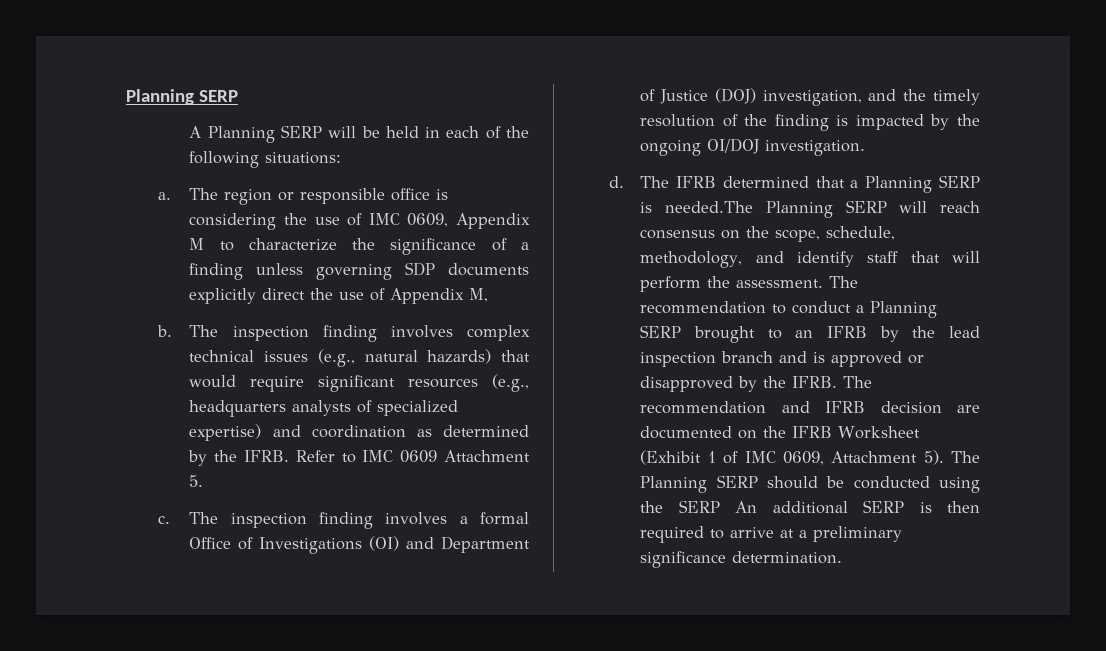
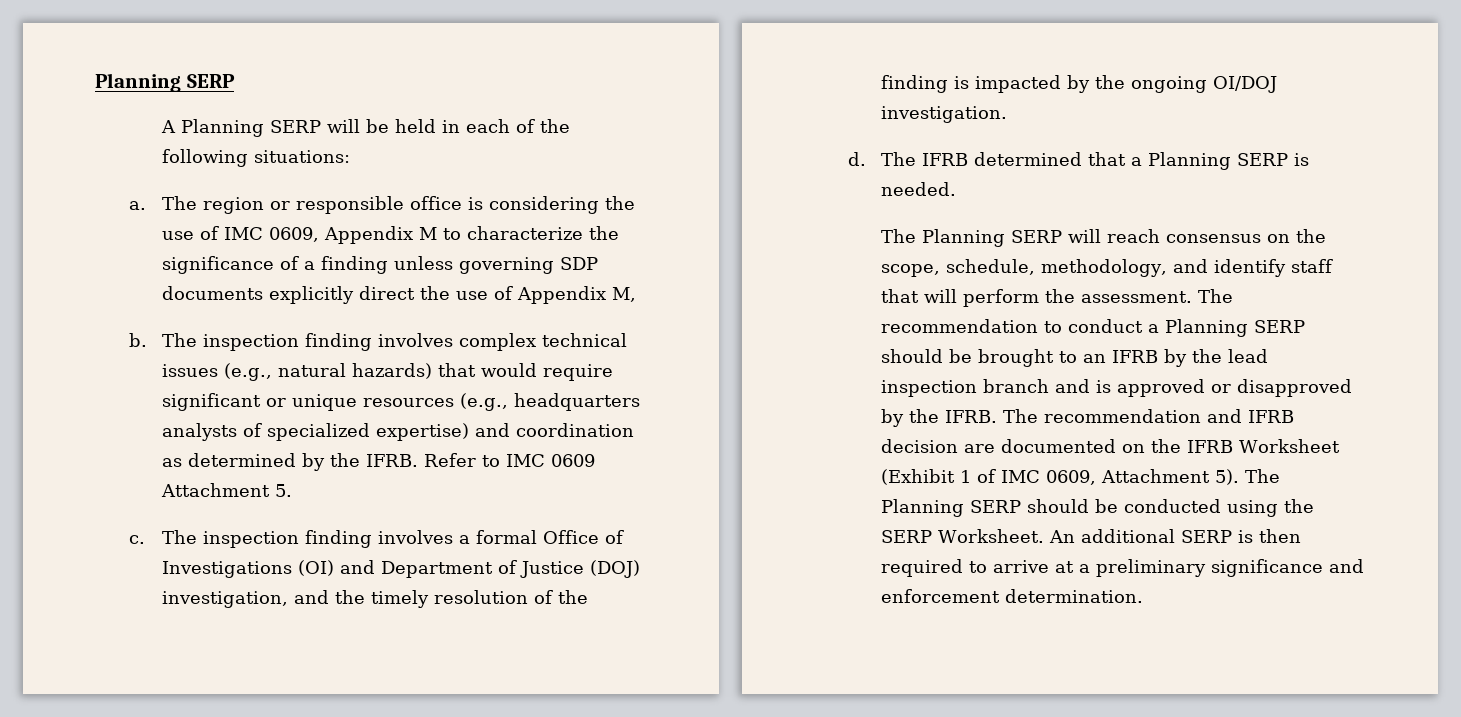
- The inspection finding involves complex technical issues (e.g., natural hazards) that would require significant resources (e.g., headquarters analysts of specialized expertise) and coordination as determined by the IFRB.
+ The inspection finding involves complex technical issues (e.g., natural hazards) that would require significant or unique resources (e.g., headquarters analysts of specialized expertise) and coordination as determined by the IFRB.
- The IFRB determined that a Planning SERP is needed.The Planning SERP will reach consensus on the scope, schedule, methodology, and identify staff that will perform the assessment.
+ The IFRB determined that a Planning SERP is needed.
+ The Planning SERP will reach consensus on the scope, schedule, methodology, and identify staff that will perform the assessment.
- The recommendation to conduct a Planning SERP brought to an IFRB by the lead inspection branch and is approved or disapproved by the IFRB.
+ The recommendation to conduct a Planning SERP should be brought to an IFRB by the lead inspection branch and is approved or disapproved by the IFRB.
- The Planning SERP should be conducted using the SERP An additional SERP is then required to arrive at a preliminary significance determination.
+ The Planning SERP should be conducted using the SERP Worksheet. An additional SERP is then required to arrive at a preliminary significance and enforcement determination.

